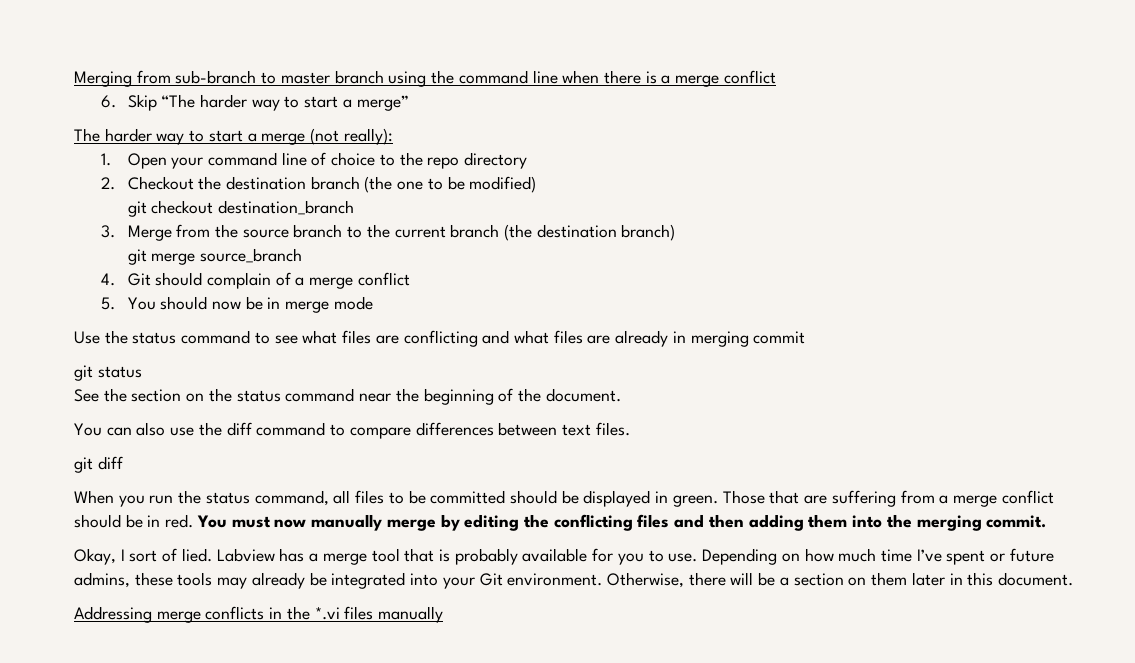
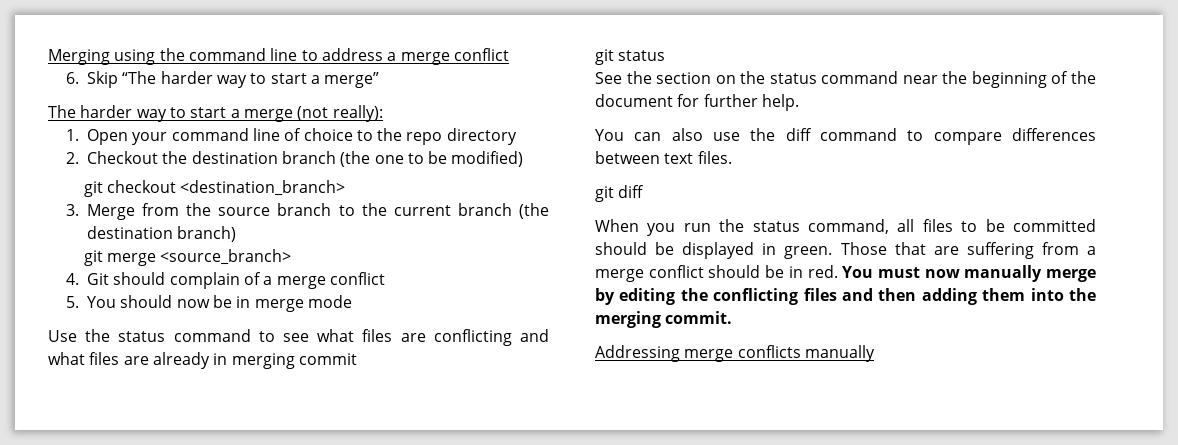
- Merging from sub-branch to master branch using the command line when there is a merge conflict
+ Merging using the command line to address a merge conflict
- git checkout destination_branch
+ git checkout <destination_branch>
- git merge source_branch
+ git merge <source_branch>
- See the section on the status command near the beginning of the document.
+ See the section on the status command near the beginning of the document for further help.
- Okay, I sort of lied. Labview has a merge tool that is probably available for you to use. Depending on how much time I’ve spent or future admins, these tools may already be integrated into your Git environment. Otherwise, there will be a section on them later in this document.
- Addressing merge conflicts in the *.vi files manually
+ Addressing merge conflicts manually

